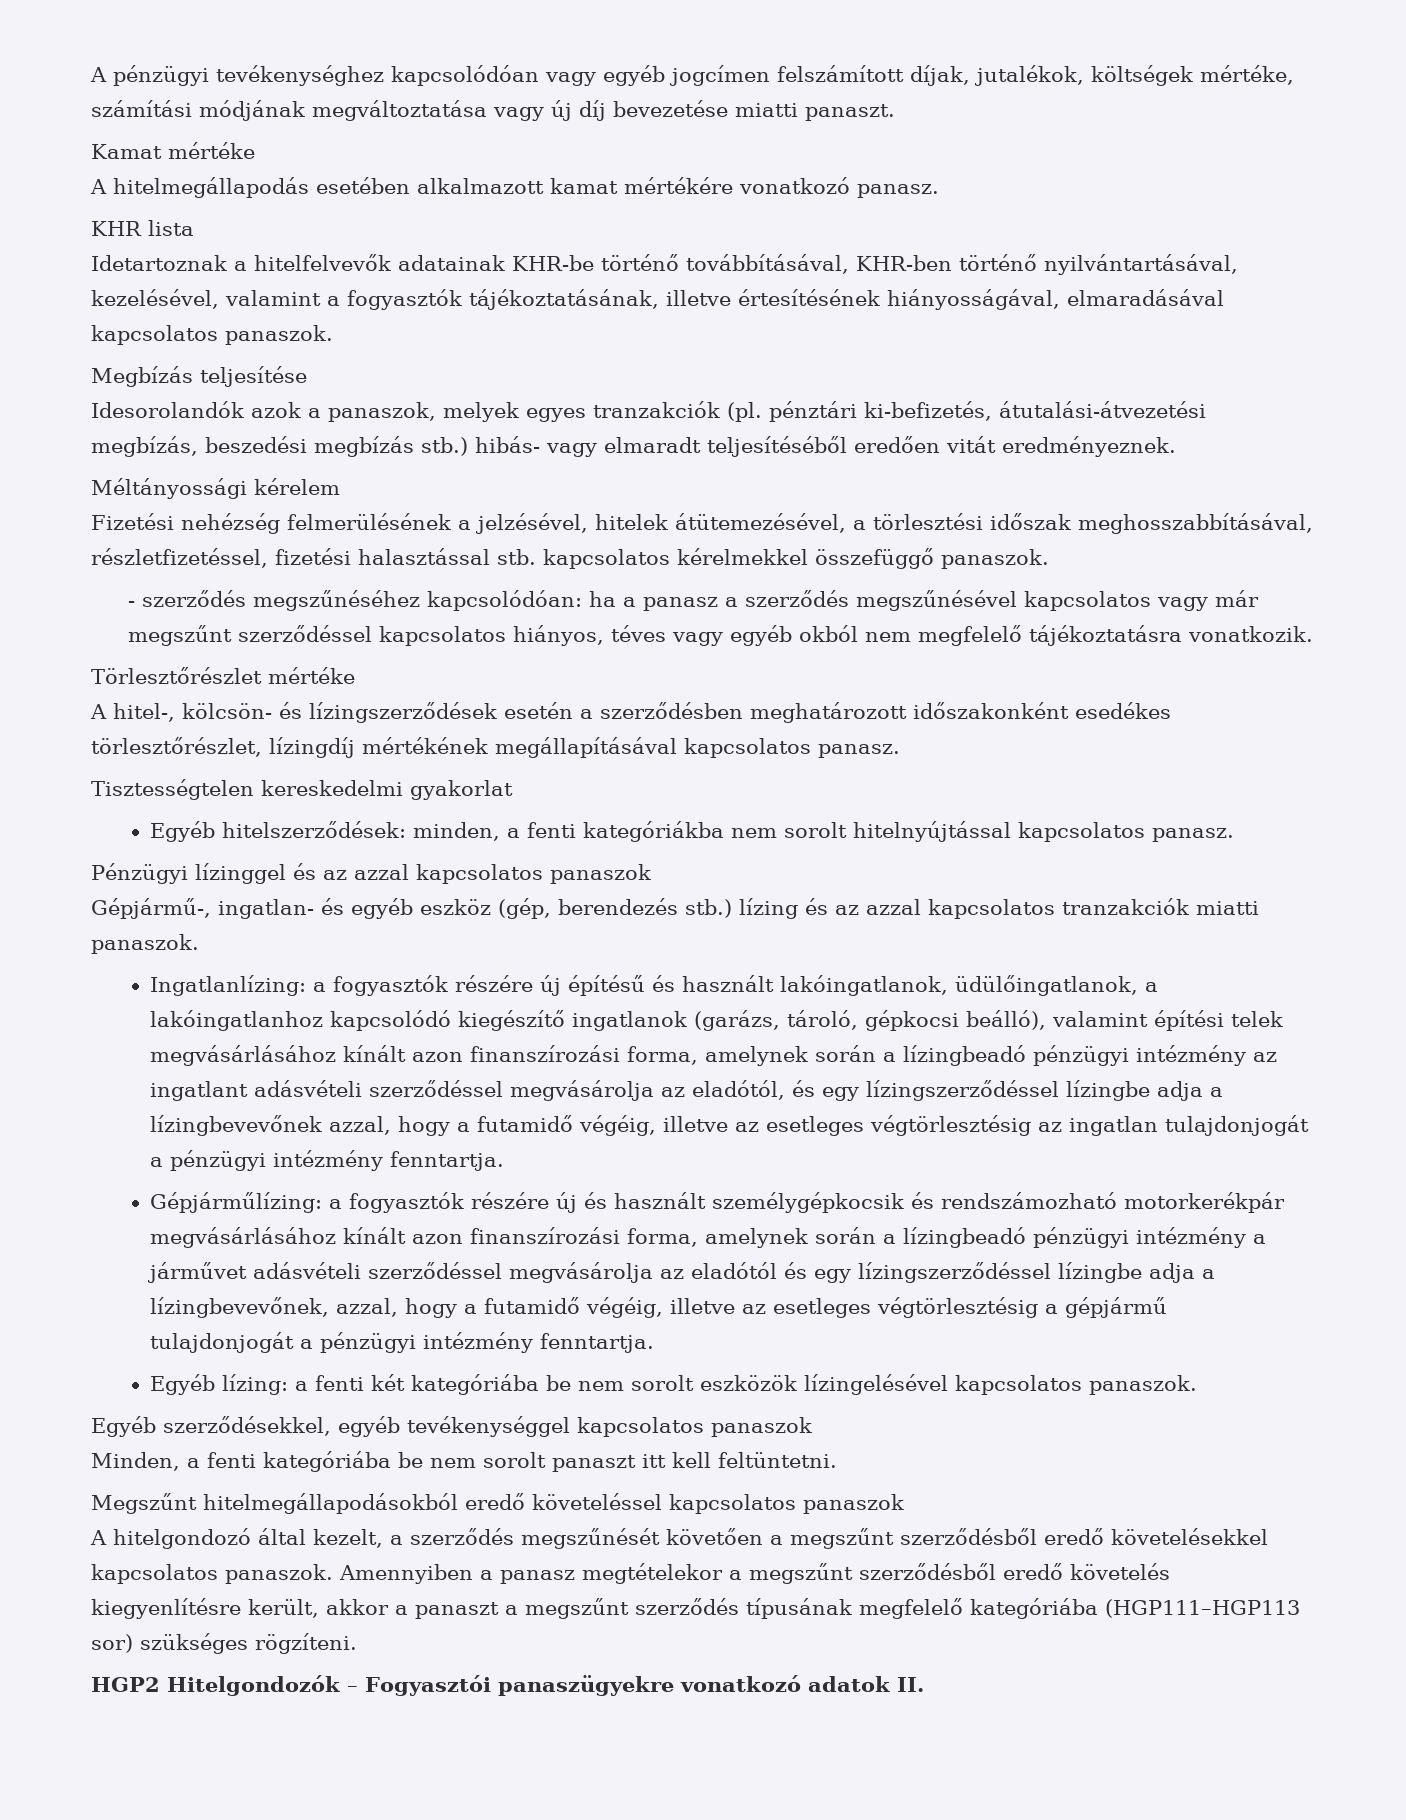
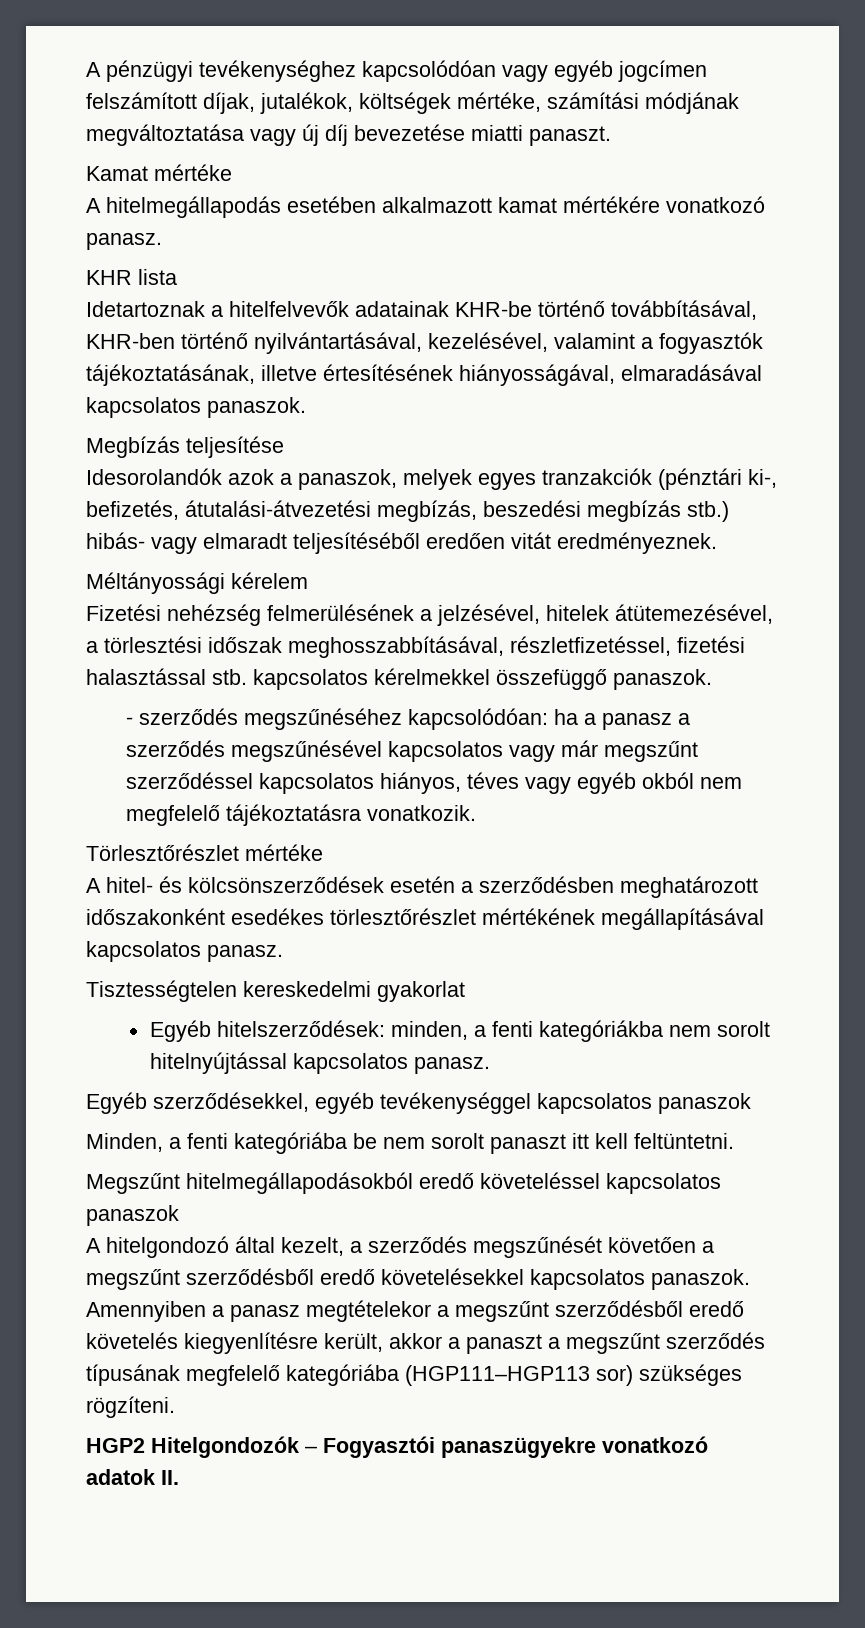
- Idesorolandók azok a panaszok, melyek egyes tranzakciók (pl. pénztári ki-befizetés, átutalási-átvezetési megbízás, beszedési megbízás stb.) hibás- vagy elmaradt teljesítéséből eredően vitát eredményeznek.
+ Idesorolandók azok a panaszok, melyek egyes tranzakciók (pénztári ki-, befizetés, átutalási-átvezetési megbízás, beszedési megbízás stb.) hibás- vagy elmaradt teljesítéséből eredően vitát eredményeznek.
- A hitel-, kölcsön- és lízingszerződések esetén a szerződésben meghatározott időszakonként esedékes törlesztőrészlet, lízingdíj mértékének megállapításával kapcsolatos panasz.
+ A hitel- és kölcsönszerződések esetén a szerződésben meghatározott időszakonként esedékes törlesztőrészlet mértékének megállapításával kapcsolatos panasz.
- Pénzügyi lízinggel és az azzal kapcsolatos panaszok
- Gépjármű-, ingatlan- és egyéb eszköz (gép, berendezés stb.) lízing és az azzal kapcsolatos tranzakciók miatti panaszok.
- Ingatlanlízing: a fogyasztók részére új építésű és használt lakóingatlanok, üdülőingatlanok, a lakóingatlanhoz kapcsolódó kiegészítő ingatlanok (garázs, tároló, gépkocsi beálló), valamint építési telek megvásárlásához kínált azon finanszírozási forma, amelynek során a lízingbeadó pénzügyi intézmény az ingatlant adásvételi szerződéssel megvásárolja az eladótól, és egy lízingszerződéssel lízingbe adja a lízingbevevőnek azzal, hogy a futamidő végéig, illetve az esetleges végtörlesztésig az ingatlan tulajdonjogát a pénzügyi intézmény fenntartja.
- Gépjárműlízing: a fogyasztók részére új és használt személygépkocsik és rendszámozható motorkerékpár megvásárlásához kínált azon finanszírozási forma, amelynek során a lízingbeadó pénzügyi intézmény a járművet adásvételi szerződéssel megvásárolja az eladótól és egy lízingszerződéssel lízingbe adja a lízingbevevőnek, azzal, hogy a futamidő végéig, illetve az esetleges végtörlesztésig a gépjármű tulajdonjogát a pénzügyi intézmény fenntartja.
- Egyéb lízing: a fenti két kategóriába be nem sorolt eszközök lízingelésével kapcsolatos panaszok.

